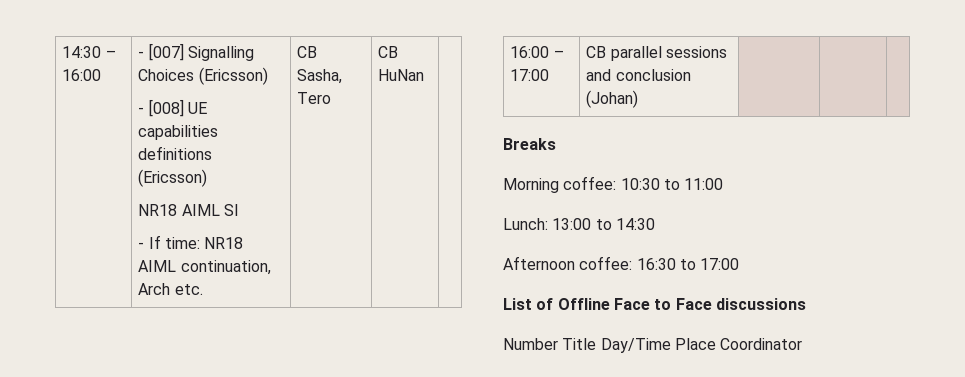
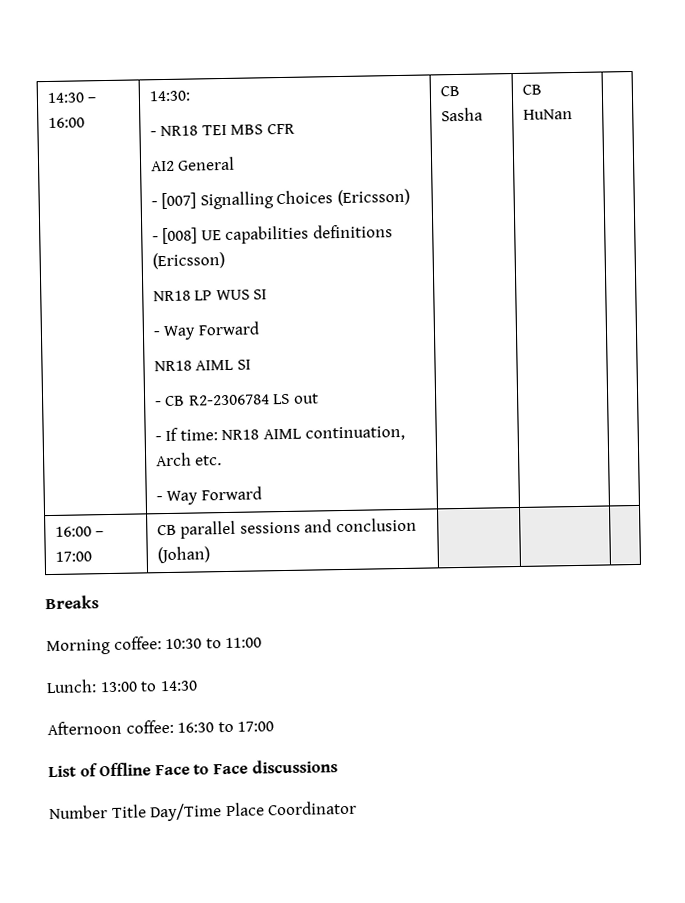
+ 14:30:
+ - NR18 TEI MBS CFR
+ AI2 General
+ NR18 LP WUS SI
+ - Way Forward
  NR18 AIML SI
+ - CB R2-2306784 LS out
- CB Sasha, Tero
+ - Way Forward | CB Sasha

